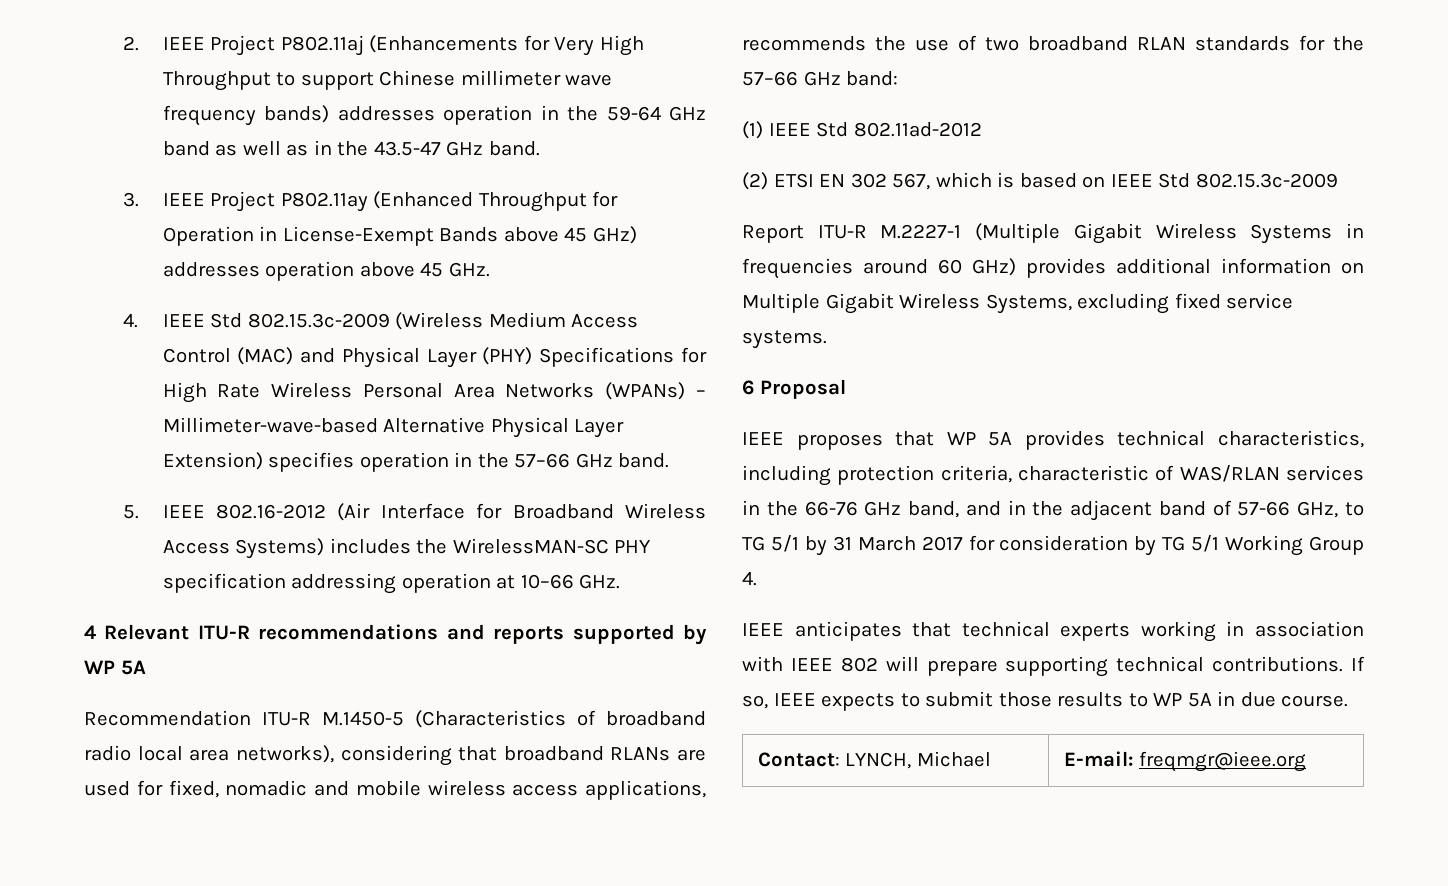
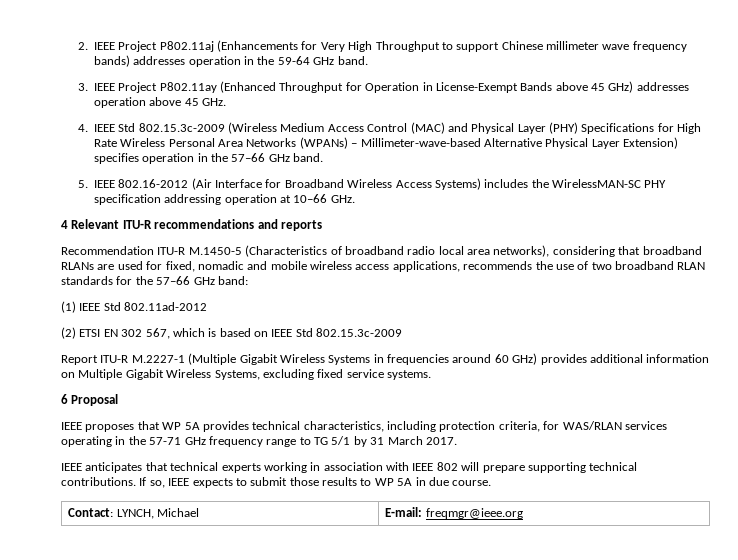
- 2. IEEE Project P802.11aj (Enhancements for Very High Throughput to support Chinese millimeter wave frequency bands) addresses operation in the 59-64 GHz band as well as in the 43.5-47 GHz band.
+ 2. IEEE Project P802.11aj (Enhancements for Very High Throughput to support Chinese millimeter wave frequency bands) addresses operation in the 59-64 GHz band.
- 4 Relevant ITU-R recommendations and reports supported by WP 5A
+ 4 Relevant ITU-R recommendations and reports
- IEEE proposes that WP 5A provides technical characteristics, including protection criteria, characteristic of WAS/RLAN services in the 66-76 GHz band, and in the adjacent band of 57-66 GHz, to TG 5/1 by 31 March 2017 for consideration by TG 5/1 Working Group 4.
+ IEEE proposes that WP 5A provides technical characteristics, including protection criteria, for WAS/RLAN services operating in the 57-71 GHz frequency range to TG 5/1 by 31 March 2017.

